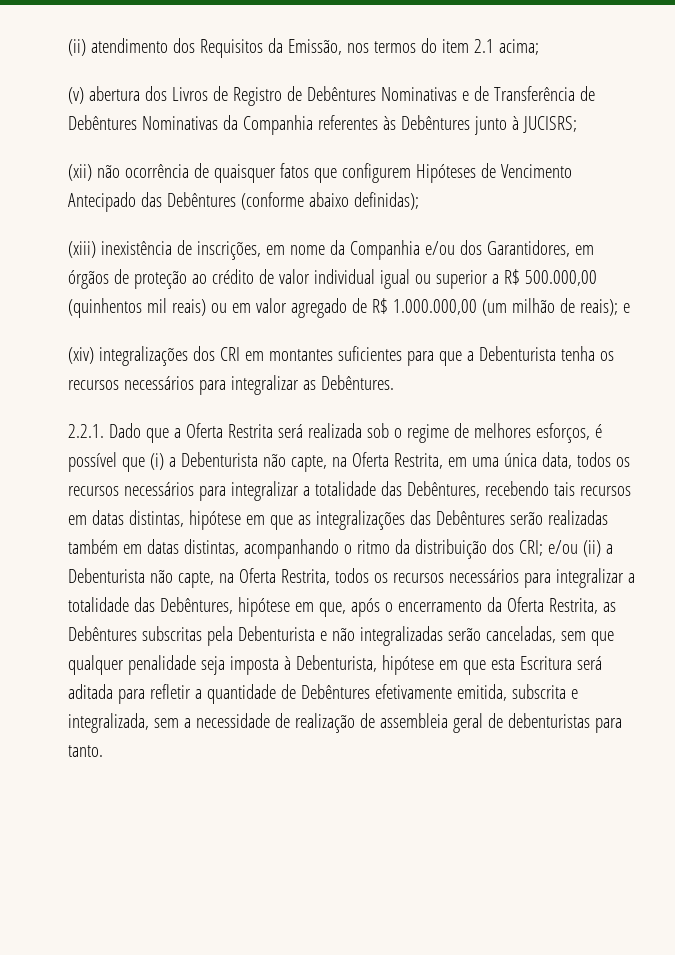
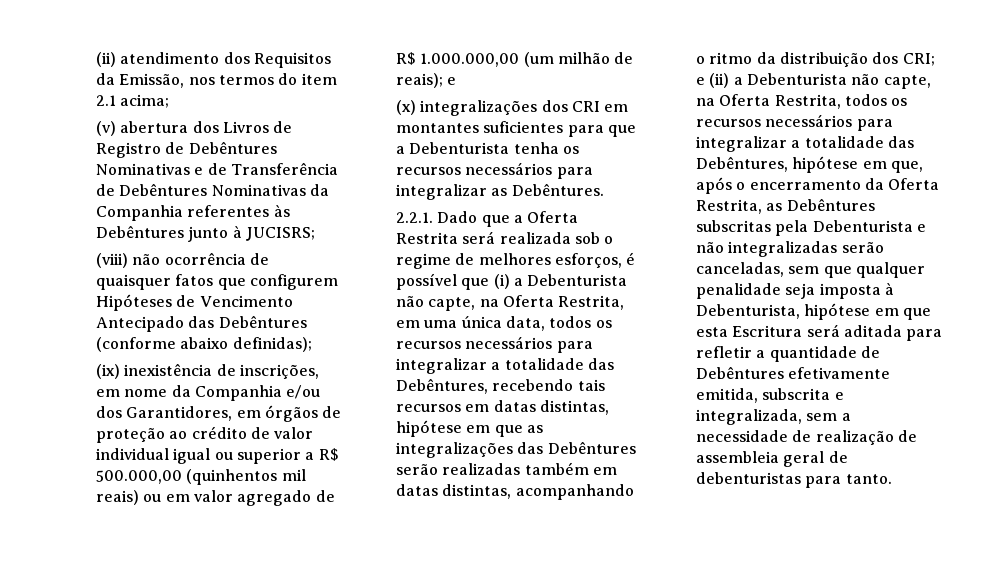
- (xii) não ocorrência de quaisquer fatos que configurem Hipóteses de Vencimento Antecipado das Debêntures (conforme abaixo definidas);
+ (viii) não ocorrência de quaisquer fatos que configurem Hipóteses de Vencimento Antecipado das Debêntures (conforme abaixo definidas);
- (xiii) inexistência de inscrições, em nome da Companhia e/ou dos Garantidores, em órgãos de proteção ao crédito de valor individual igual ou superior a R$ 500.000,00 (quinhentos mil reais) ou em valor agregado de R$ 1.000.000,00 (um milhão de reais); e
+ (ix) inexistência de inscrições, em nome da Companhia e/ou dos Garantidores, em órgãos de proteção ao crédito de valor individual igual ou superior a R$ 500.000,00 (quinhentos mil reais) ou em valor agregado de R$ 1.000.000,00 (um milhão de reais); e
- (xiv) integralizações dos CRI em montantes suficientes para que a Debenturista tenha os recursos necessários para integralizar as Debêntures.
+ (x) integralizações dos CRI em montantes suficientes para que a Debenturista tenha os recursos necessários para integralizar as Debêntures.
- e/ou (ii) a Debenturista não capte, na Oferta Restrita, todos os recursos necessários para integralizar a totalidade das Debêntures, hipótese em que, após o encerramento da Oferta Restrita, as Debêntures subscritas pela Debenturista e não integralizadas serão canceladas, sem que qualquer penalidade seja imposta à Debenturista, hipótese em que esta Escritura será aditada para refletir a quantidade de Debêntures efetivamente emitida, subscrita e integralizada, sem a necessidade de realização de assembleia geral de debenturistas para tanto.
+ e (ii) a Debenturista não capte, na Oferta Restrita, todos os recursos necessários para integralizar a totalidade das Debêntures, hipótese em que, após o encerramento da Oferta Restrita, as Debêntures subscritas pela Debenturista e não integralizadas serão canceladas, sem que qualquer penalidade seja imposta à Debenturista, hipótese em que esta Escritura será aditada para refletir a quantidade de Debêntures efetivamente emitida, subscrita e integralizada, sem a necessidade de realização de assembleia geral de debenturistas para tanto.

